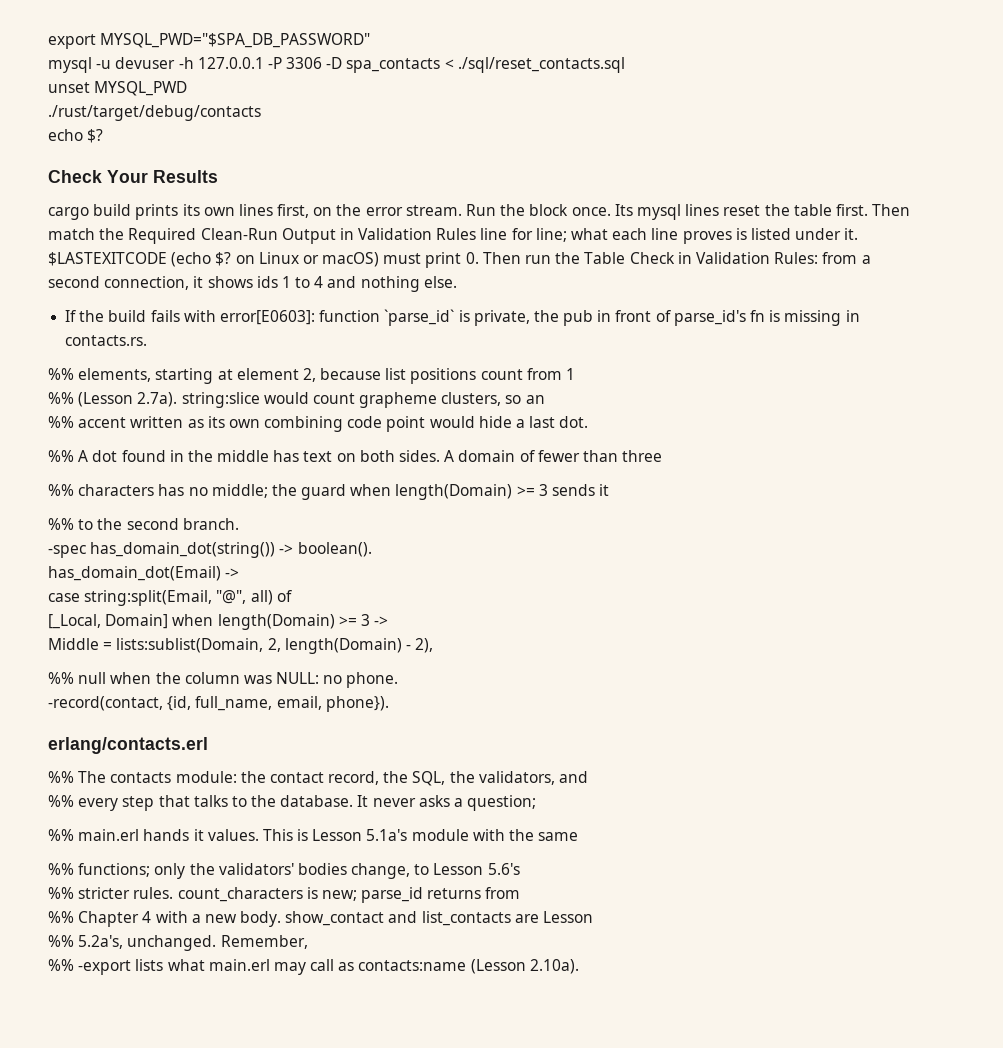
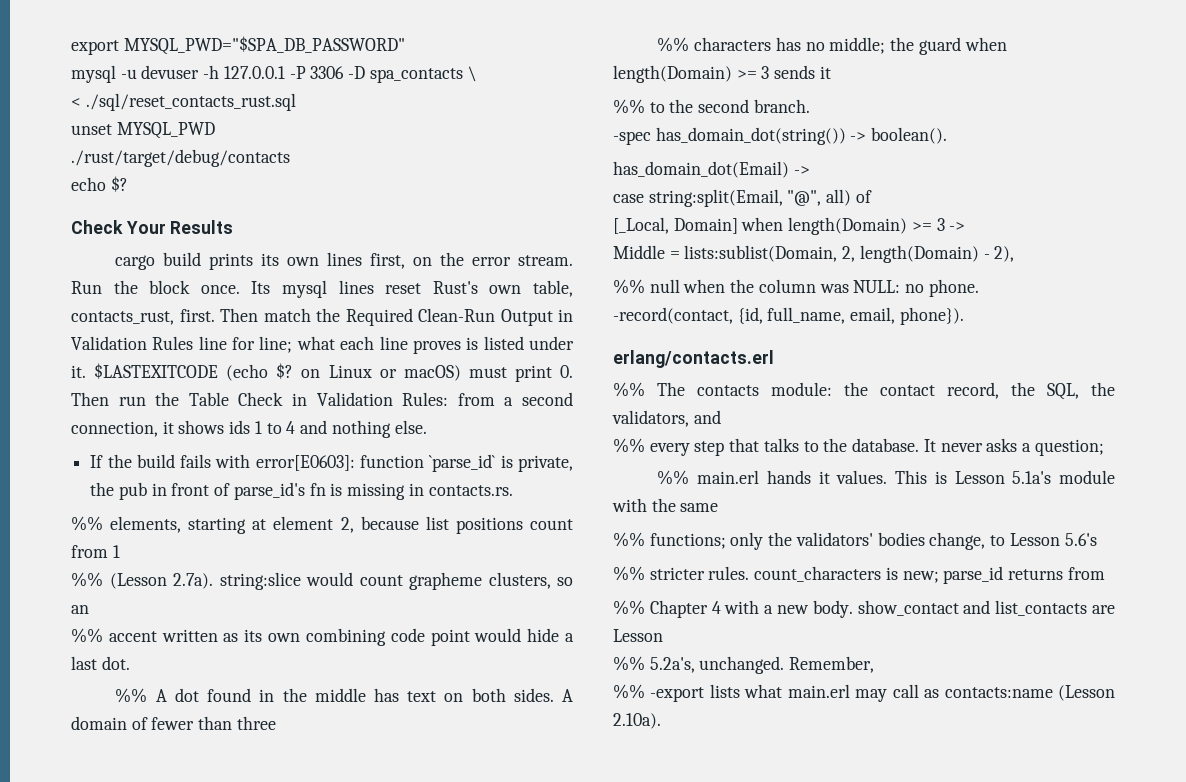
- mysql -u devuser -h 127.0.0.1 -P 3306 -D spa_contacts < ./sql/reset_contacts.sql
+ mysql -u devuser -h 127.0.0.1 -P 3306 -D spa_contacts \
+ < ./sql/reset_contacts_rust.sql
- Its mysql lines reset the table first.
+ Its mysql lines reset Rust's own table, contacts_rust, first.

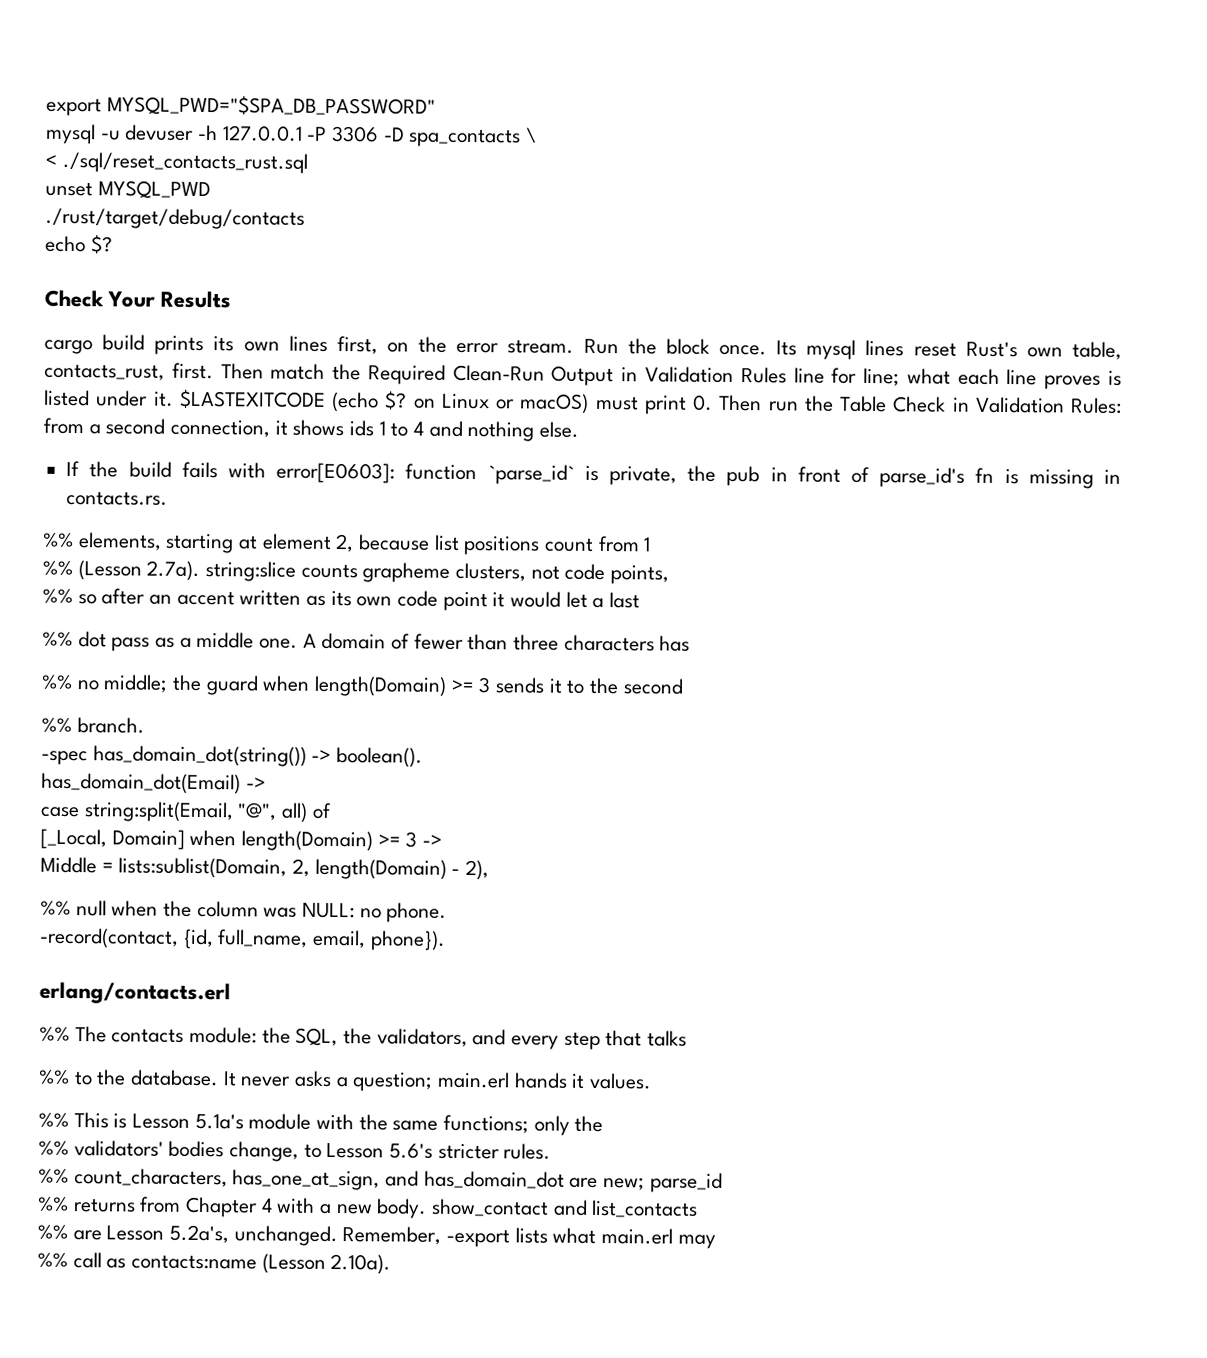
- %% (Lesson 2.7a). string:slice would count grapheme clusters, so an
- %% accent written as its own combining code point would hide a last dot.
- %% A dot found in the middle has text on both sides.
+ %% (Lesson 2.7a). string:slice counts grapheme clusters, not code points,
+ %% so after an accent written as its own code point it would let a last
+ %% dot pass as a middle one.
- A domain of fewer than three
- %% characters has no middle; the guard when length(Domain) >= 3 sends it
- %% to the second branch.
+ A domain of fewer than three characters has
+ %% no middle; the guard when length(Domain) >= 3 sends it to the second
+ %% branch.
- %% The contacts module: the contact record, the SQL, the validators, and
- %% every step that talks to the database.
+ %% The contacts module: the SQL, the validators, and every step that talks
+ %% to the database.
- It never asks a question;
- %% main.erl hands it values. This is Lesson 5.1a's module with the same
- %% functions; only the validators' bodies change, to Lesson 5.6's
- %% stricter rules. count_characters is new; parse_id returns from
- %% Chapter 4 with a new body. show_contact and list_contacts are Lesson
- %% 5.2a's, unchanged.
+ It never asks a question; main.erl hands it values.
+ %% This is Lesson 5.1a's module with the same functions; only the
+ %% validators' bodies change, to Lesson 5.6's stricter rules.
+ %% count_characters, has_one_at_sign, and has_domain_dot are new; parse_id
+ %% returns from Chapter 4 with a new body. show_contact and list_contacts
+ %% are Lesson 5.2a's, unchanged.
- Remember,
- %% -export lists what main.erl may call as contacts:name (Lesson 2.10a).
+ Remember, -export lists what main.erl may
+ %% call as contacts:name (Lesson 2.10a).

